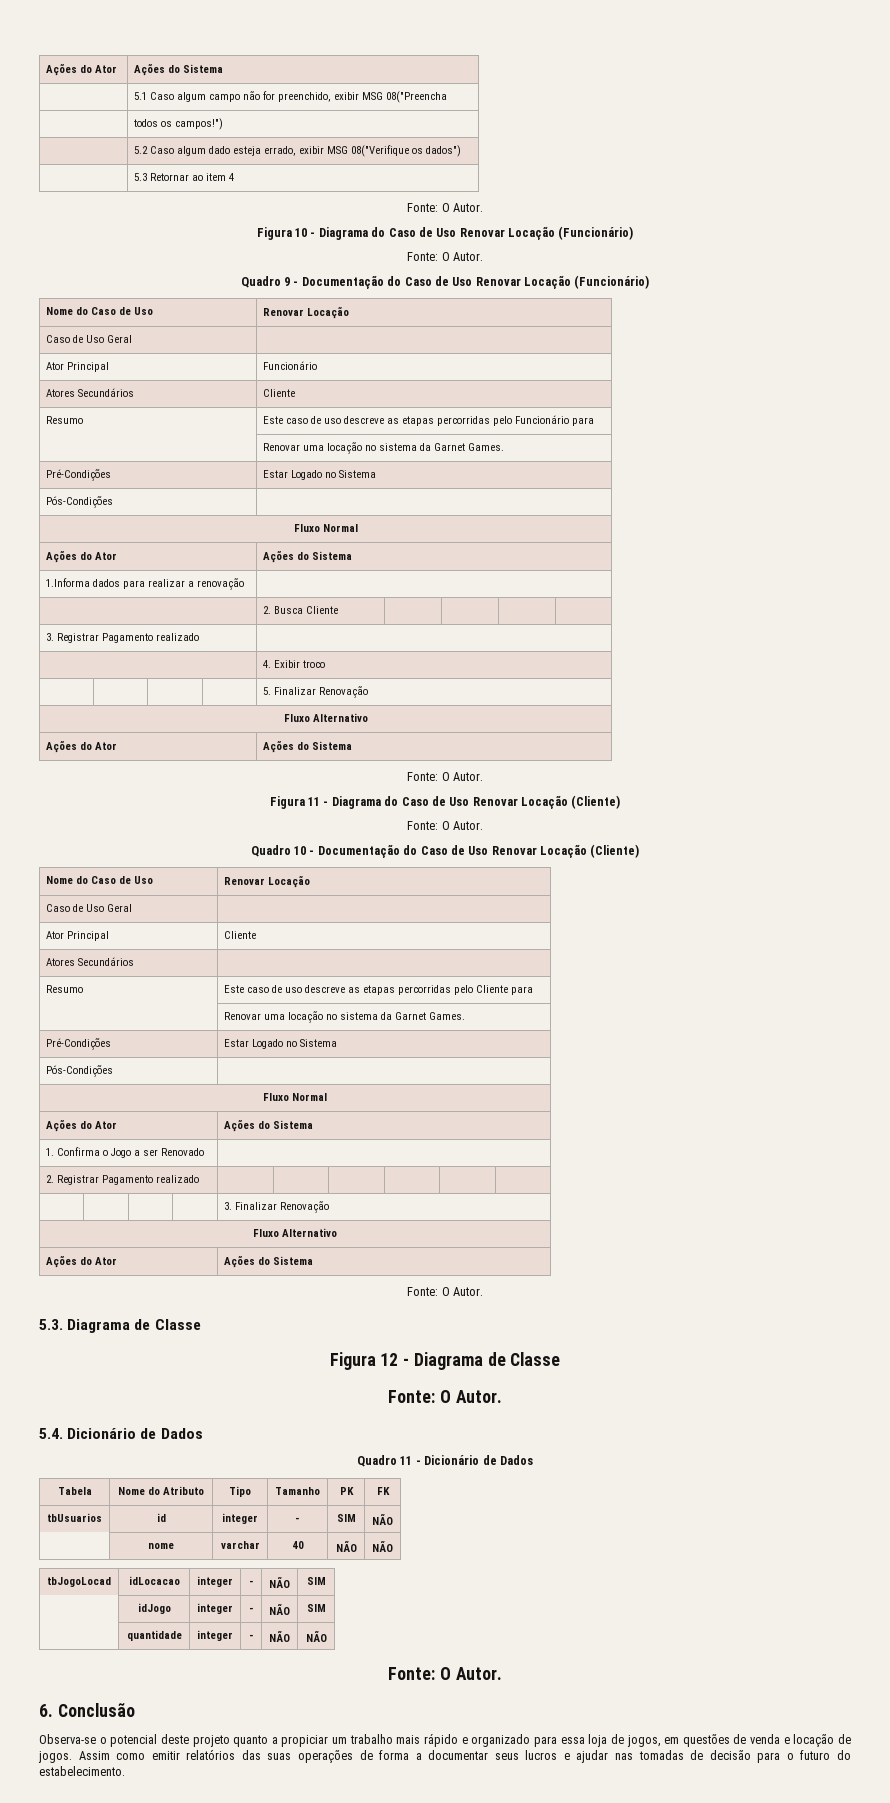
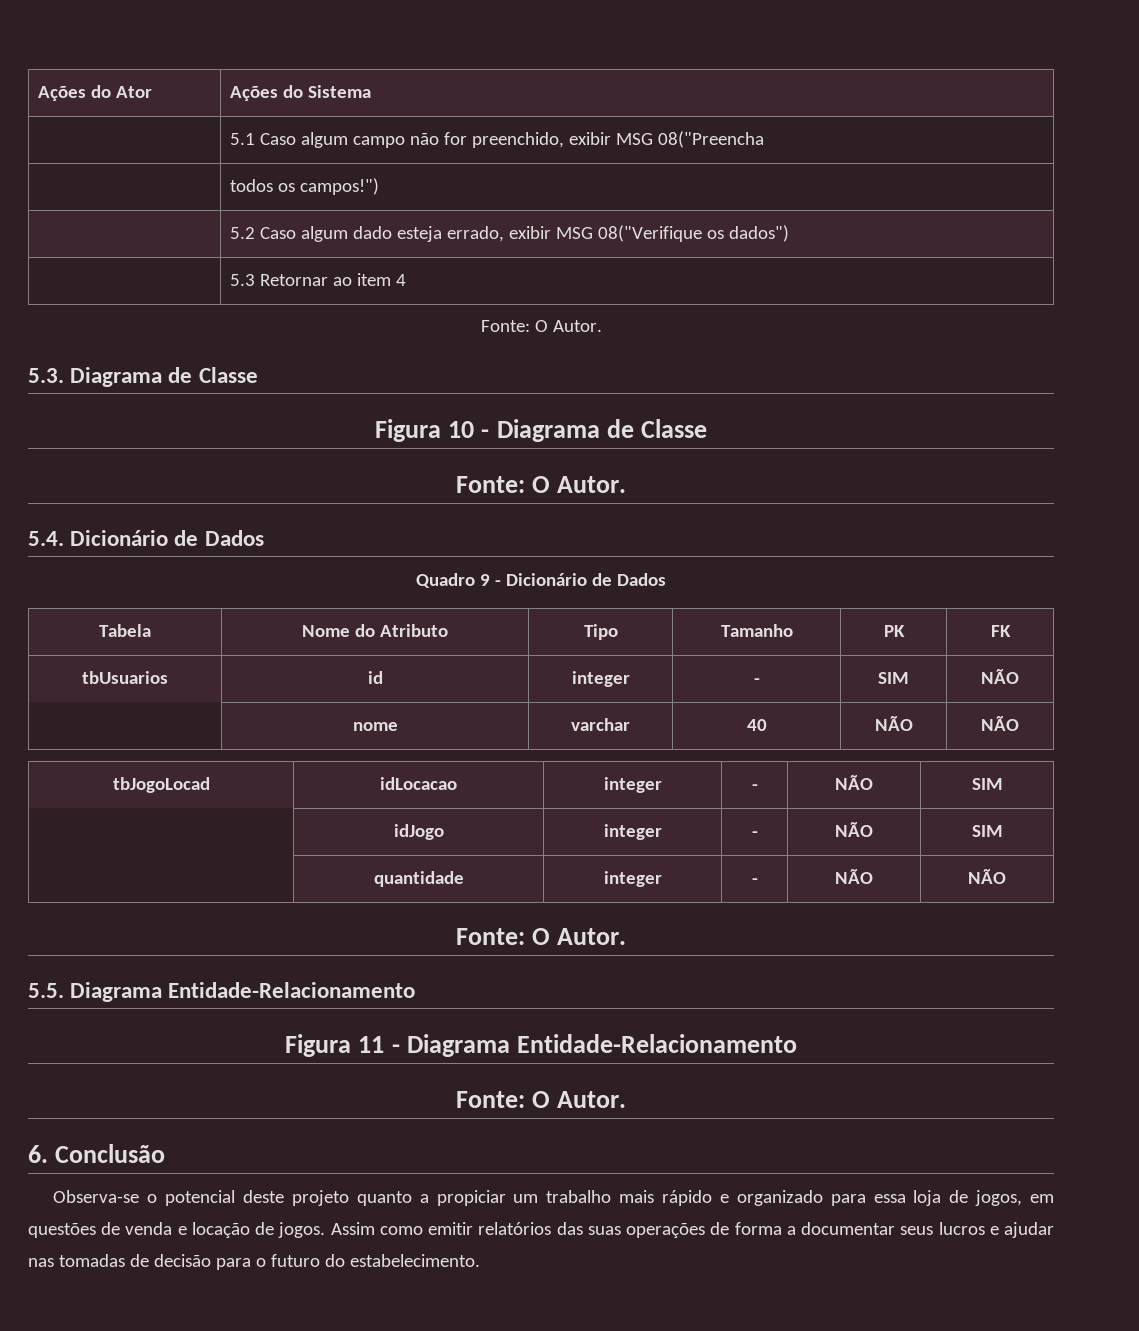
- Figura 10 - Diagrama do Caso de Uso Renovar Locação (Funcionário)
- Fonte: O Autor.
- Quadro 9 - Documentação do Caso de Uso Renovar Locação (Funcionário)
- Nome do Caso de Uso | Renovar Locação
- Caso de Uso Geral |
- Ator Principal | Funcionário
- Atores Secundários | Cliente
- Resumo | Este caso de uso descreve as etapas percorridas pelo Funcionário para
- | Renovar uma locação no sistema da Garnet Games.
- Pré-Condições | Estar Logado no Sistema
- Pós-Condições |
- Fluxo Normal
- Ações do Ator | Ações do Sistema
- 1.Informa dados para realizar a renovação |
- | 2. Busca Cliente | | | |
- 3. Registrar Pagamento realizado |
- | 4. Exibir troco
- | | | | 5. Finalizar Renovação
- Fluxo Alternativo
- Ações do Ator | Ações do Sistema
- Fonte: O Autor.
- Figura 11 - Diagrama do Caso de Uso Renovar Locação (Cliente)
- Fonte: O Autor.
- Quadro 10 - Documentação do Caso de Uso Renovar Locação (Cliente)
- Nome do Caso de Uso | Renovar Locação
- Caso de Uso Geral |
- Ator Principal | Cliente
- Atores Secundários |
- Resumo | Este caso de uso descreve as etapas percorridas pelo Cliente para
- | Renovar uma locação no sistema da Garnet Games.
- Pré-Condições | Estar Logado no Sistema
- Pós-Condições |
- Fluxo Normal
- Ações do Ator | Ações do Sistema
- 1. Confirma o Jogo a ser Renovado |
- 2. Registrar Pagamento realizado | | | | | |
- | | | | 3. Finalizar Renovação
- Fluxo Alternativo
- Ações do Ator | Ações do Sistema
- Fonte: O Autor.
- Figura 12 - Diagrama de Classe
+ Figura 10 - Diagrama de Classe
- Quadro 11 - Dicionário de Dados
+ Quadro 9 - Dicionário de Dados
+ 5.5. Diagrama Entidade-Relacionamento
+ Figura 11 - Diagrama Entidade-Relacionamento
+ Fonte: O Autor.

